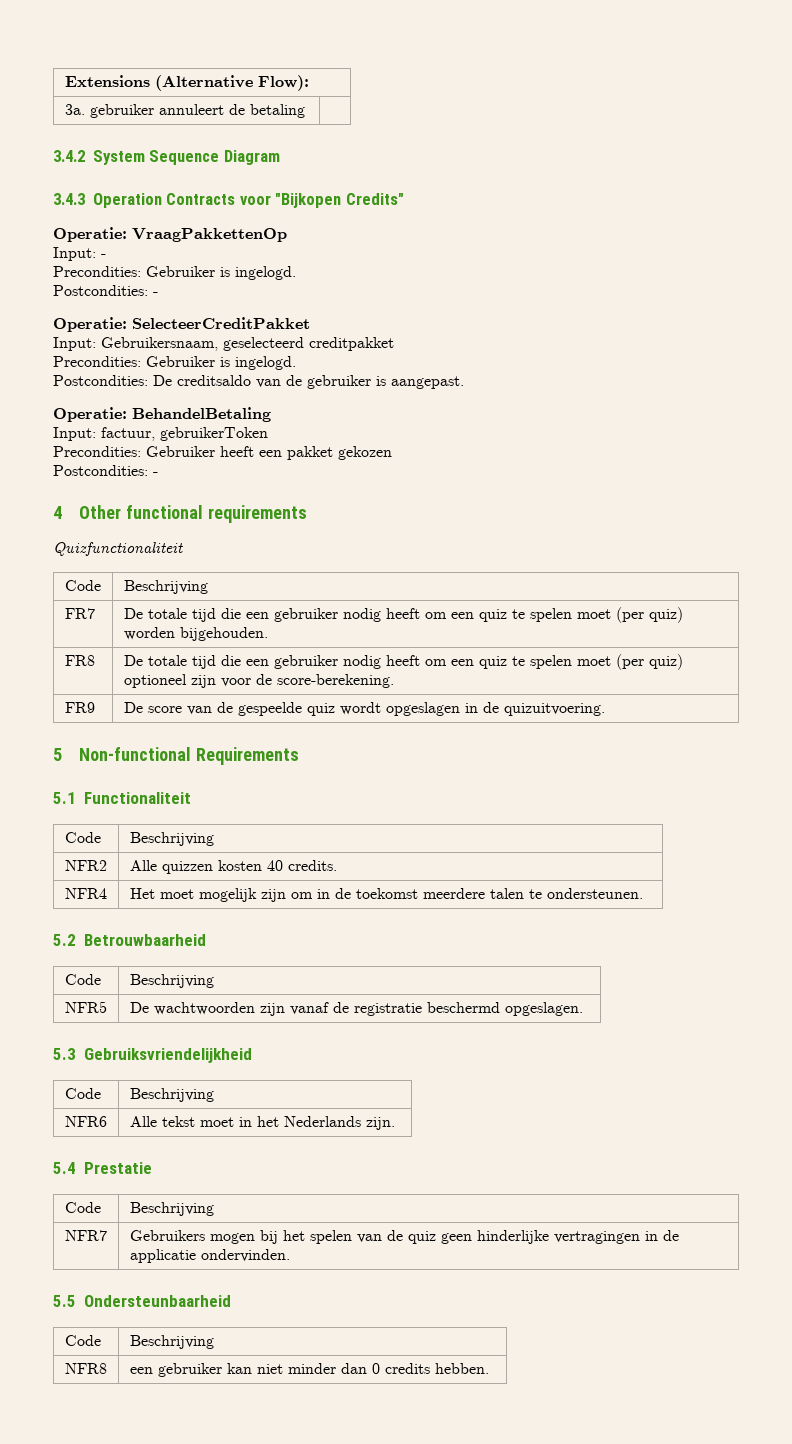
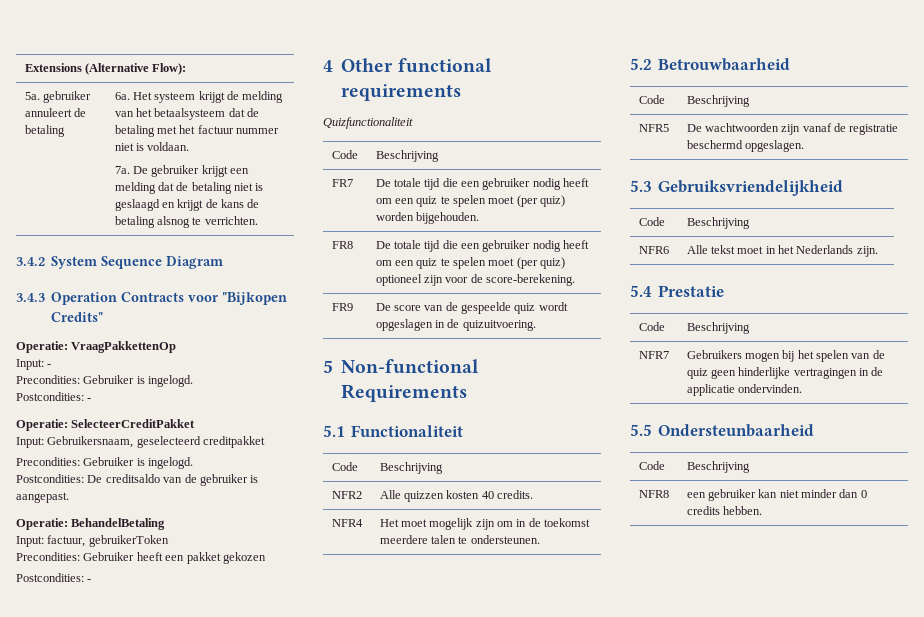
- 3a. gebruiker annuleert de betaling
+ 5a. gebruiker annuleert de betaling
+ 6a. Het systeem krijgt de melding van het betaalsysteem dat de betaling met het factuur nummer niet is voldaan.
+ 7a. De gebruiker krijgt een melding dat de betaling niet is geslaagd en krijgt de kans de betaling alsnog te verrichten.

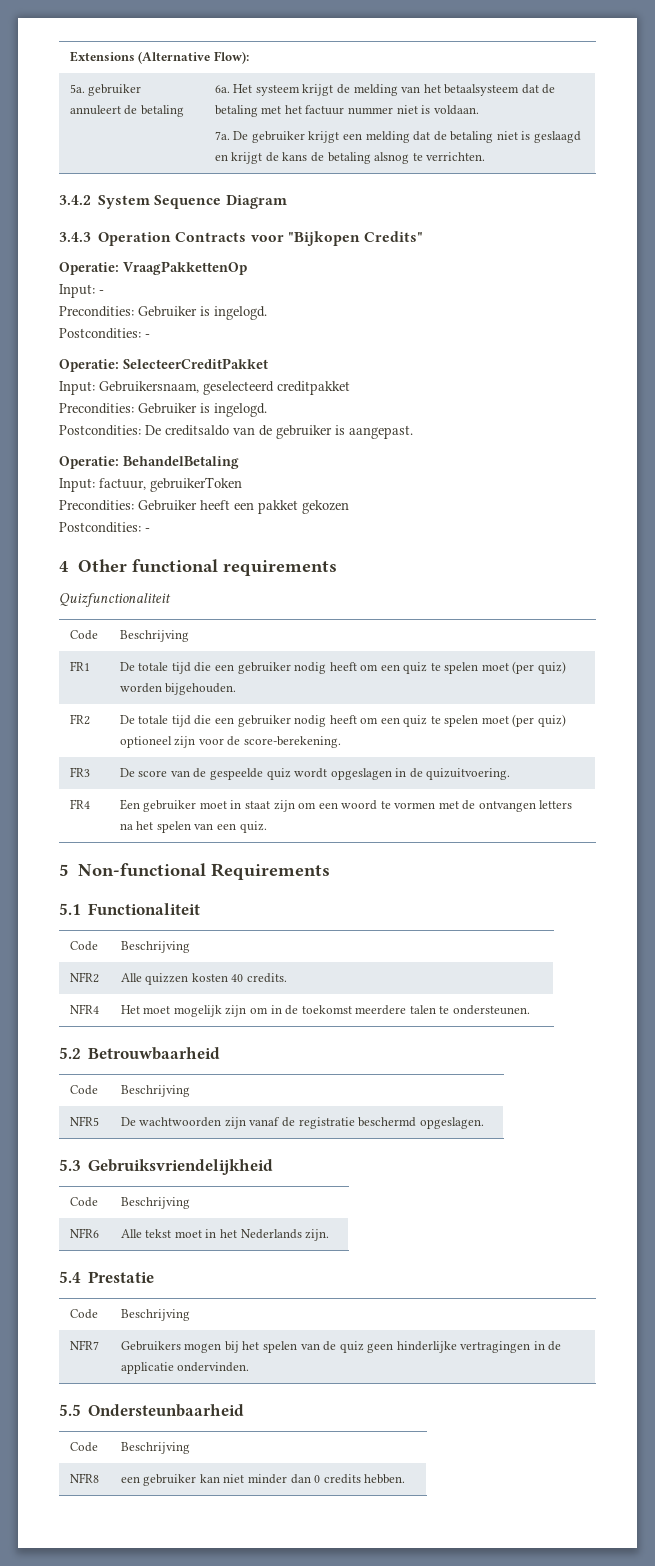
- FR7 | De totale tijd die een gebruiker nodig heeft om een quiz te spelen moet (per quiz) worden bijgehouden.
+ FR1 | De totale tijd die een gebruiker nodig heeft om een quiz te spelen moet (per quiz) worden bijgehouden.
- FR8 | De totale tijd die een gebruiker nodig heeft om een quiz te spelen moet (per quiz) optioneel zijn voor de score-berekening.
+ FR2 | De totale tijd die een gebruiker nodig heeft om een quiz te spelen moet (per quiz) optioneel zijn voor de score-berekening.
- FR9 | De score van de gespeelde quiz wordt opgeslagen in de quizuitvoering.
+ FR3 | De score van de gespeelde quiz wordt opgeslagen in de quizuitvoering.
+ FR4 | Een gebruiker moet in staat zijn om een woord te vormen met de ontvangen letters na het spelen van een quiz.

